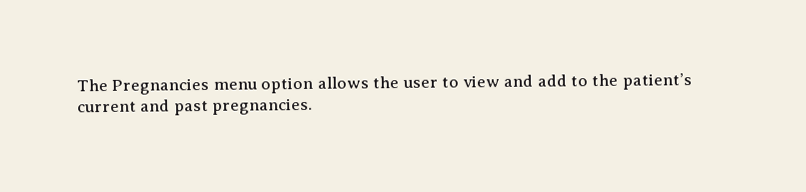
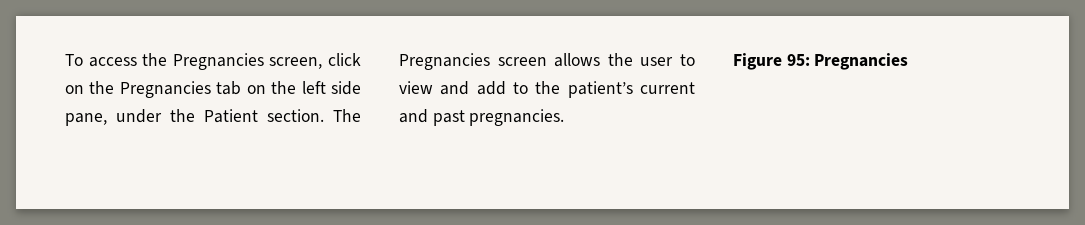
- The Pregnancies menu option allows the user to view and add to the patient’s current and past pregnancies.
+ To access the Pregnancies screen, click on the Pregnancies tab on the left side pane, under the Patient section. The Pregnancies screen allows the user to view and add to the patient’s current and past pregnancies.
+ Figure 95: Pregnancies

